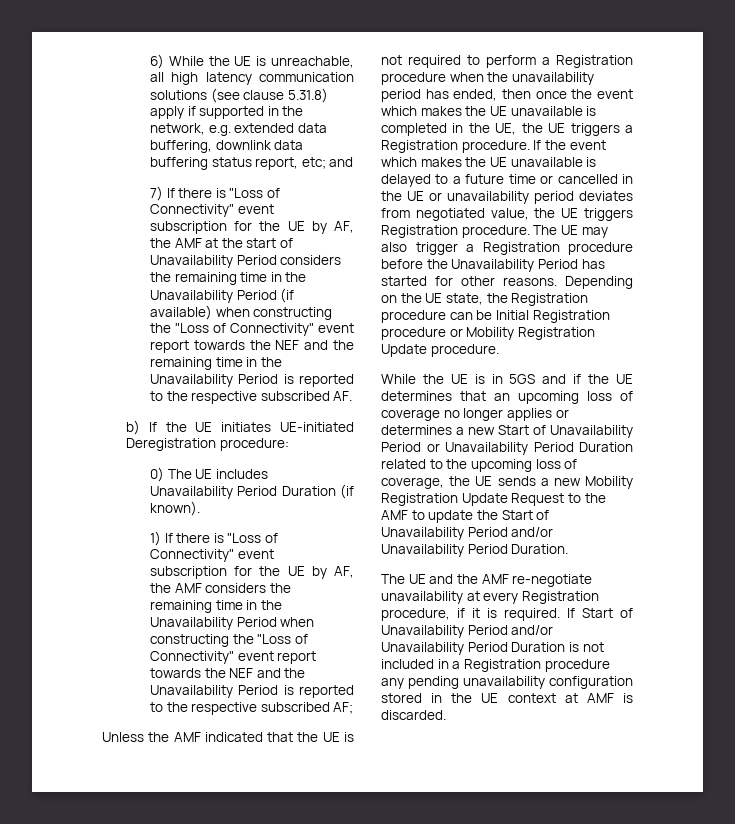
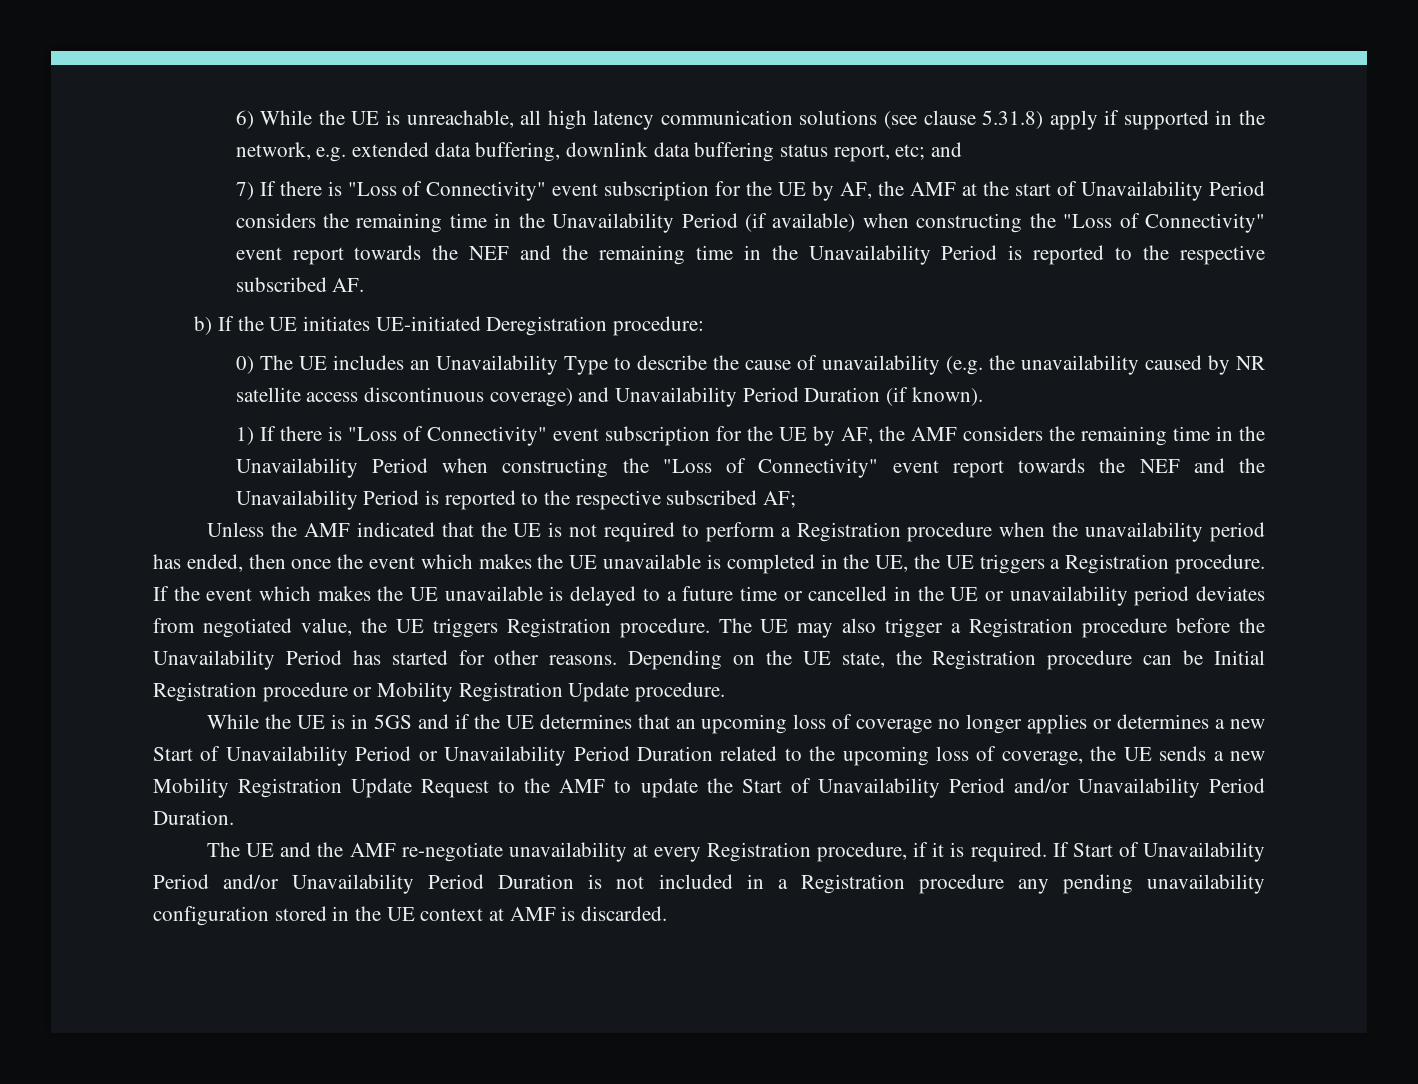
- 0) The UE includes Unavailability Period Duration (if known).
+ 0) The UE includes an Unavailability Type to describe the cause of unavailability (e.g. the unavailability caused by NR satellite access discontinuous coverage) and Unavailability Period Duration (if known).

